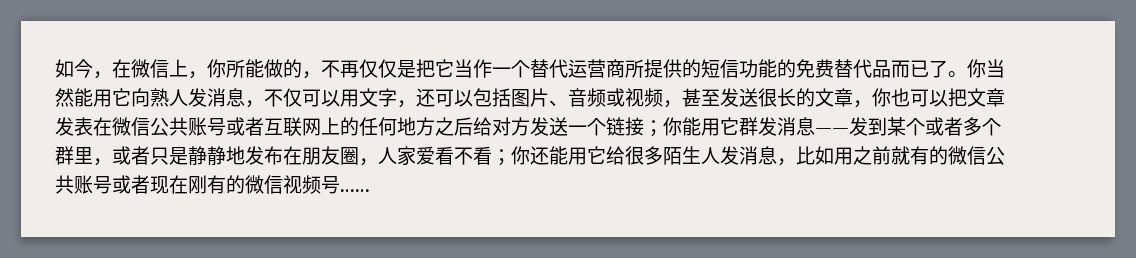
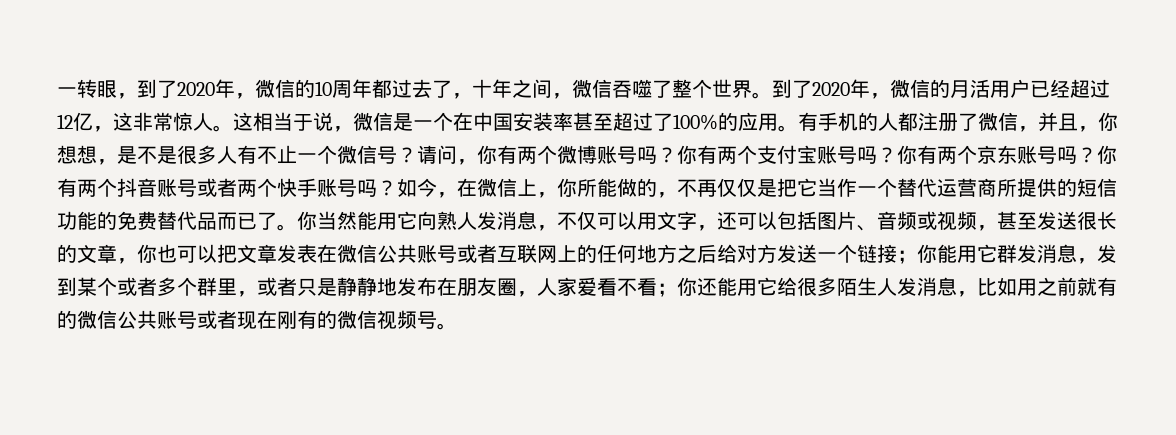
+ 一转眼，到了2020年，微信的10周年都过去了，十年之间，微信吞噬了整个世界。到了2020年，微信的月活用户已经超过12亿，这非常惊人。这相当于说，微信是一个在中国安装率甚至超过了100%的应用。有手机的人都注册了微信，并且，你想想，是不是很多人有不止一个微信号？请问，你有两个微博账号吗？你有两个支付宝账号吗？你有两个京东账号吗？你有两个抖音账号或者两个快手账号吗？
- 你能用它群发消息——发到某个或者多个群里，或者只是静静地发布在朋友圈，人家爱看不看；
+ 你能用它群发消息，发到某个或者多个群里，或者只是静静地发布在朋友圈，人家爱看不看；
- 你还能用它给很多陌生人发消息，比如用之前就有的微信公共账号或者现在刚有的微信视频号……
+ 你还能用它给很多陌生人发消息，比如用之前就有的微信公共账号或者现在刚有的微信视频号。

